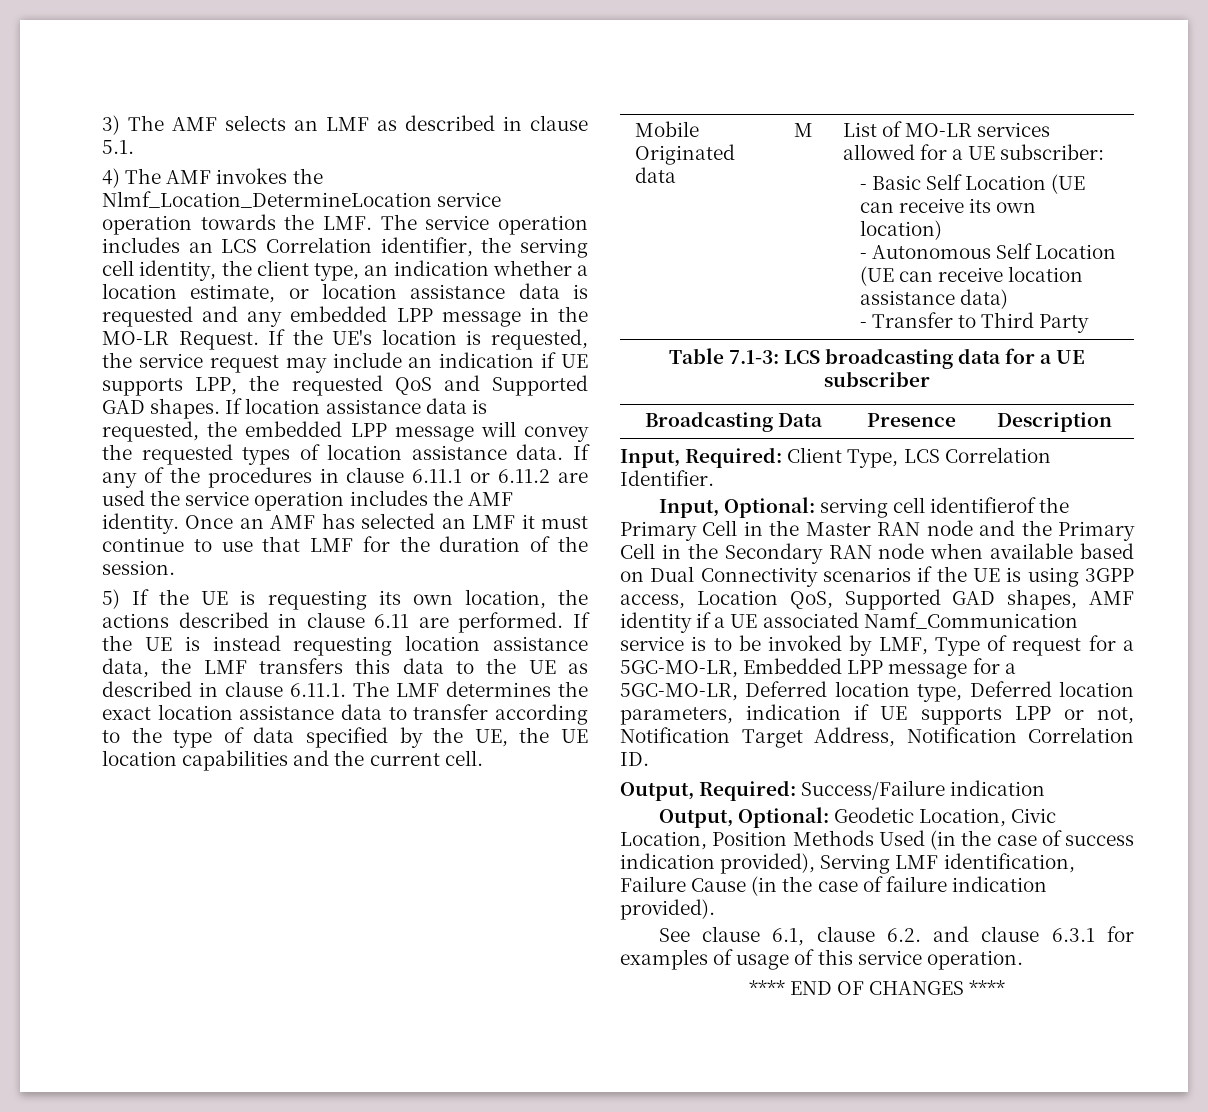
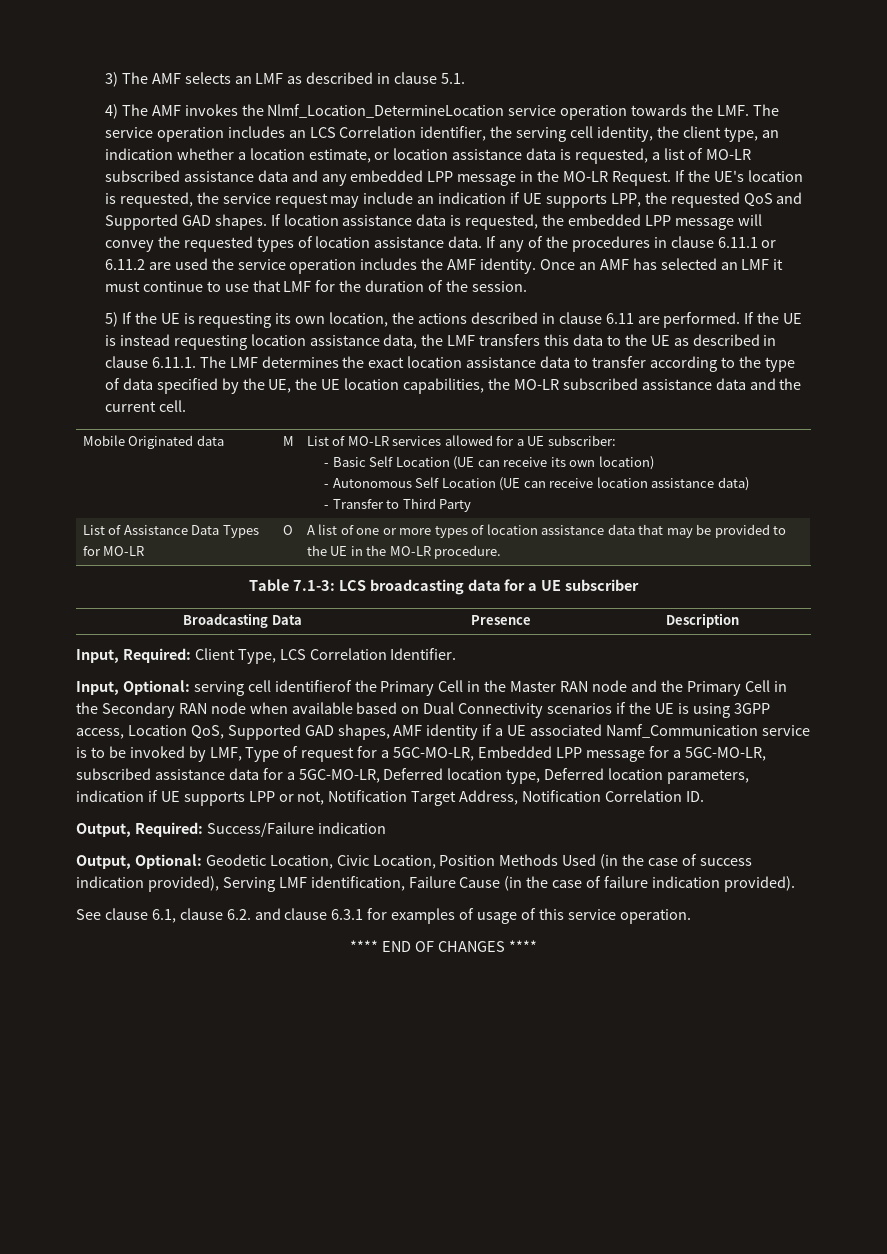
- 4) The AMF invokes the Nlmf_Location_DetermineLocation service operation towards the LMF. The service operation includes an LCS Correlation identifier, the serving cell identity, the client type, an indication whether a location estimate, or location assistance data is requested and any embedded LPP message in the MO-LR Request.
+ 4) The AMF invokes the Nlmf_Location_DetermineLocation service operation towards the LMF. The service operation includes an LCS Correlation identifier, the serving cell identity, the client type, an indication whether a location estimate, or location assistance data is requested, a list of MO-LR subscribed assistance data and any embedded LPP message in the MO-LR Request.
- If the UE is instead requesting location assistance data, the LMF transfers this data to the UE as described in clause 6.11.1. The LMF determines the exact location assistance data to transfer according to the type of data specified by the UE, the UE location capabilities and the current cell.
+ If the UE is instead requesting location assistance data, the LMF transfers this data to the UE as described in clause 6.11.1. The LMF determines the exact location assistance data to transfer according to the type of data specified by the UE, the UE location capabilities, the MO-LR subscribed assistance data and the current cell.
+ List of Assistance Data Types for MO-LR | O | A list of one or more types of location assistance data that may be provided to the UE in the MO-LR procedure.
- serving cell identifierof the Primary Cell in the Master RAN node and the Primary Cell in the Secondary RAN node when available based on Dual Connectivity scenarios if the UE is using 3GPP access, Location QoS, Supported GAD shapes, AMF identity if a UE associated Namf_Communication service is to be invoked by LMF, Type of request for a 5GC-MO-LR, Embedded LPP message for a 5GC-MO-LR, Deferred location type, Deferred location parameters, indication if UE supports LPP or not, Notification Target Address, Notification Correlation ID.
+ serving cell identifierof the Primary Cell in the Master RAN node and the Primary Cell in the Secondary RAN node when available based on Dual Connectivity scenarios if the UE is using 3GPP access, Location QoS, Supported GAD shapes, AMF identity if a UE associated Namf_Communication service is to be invoked by LMF, Type of request for a 5GC-MO-LR, Embedded LPP message for a 5GC-MO-LR, subscribed assistance data for a 5GC-MO-LR, Deferred location type, Deferred location parameters, indication if UE supports LPP or not, Notification Target Address, Notification Correlation ID.

